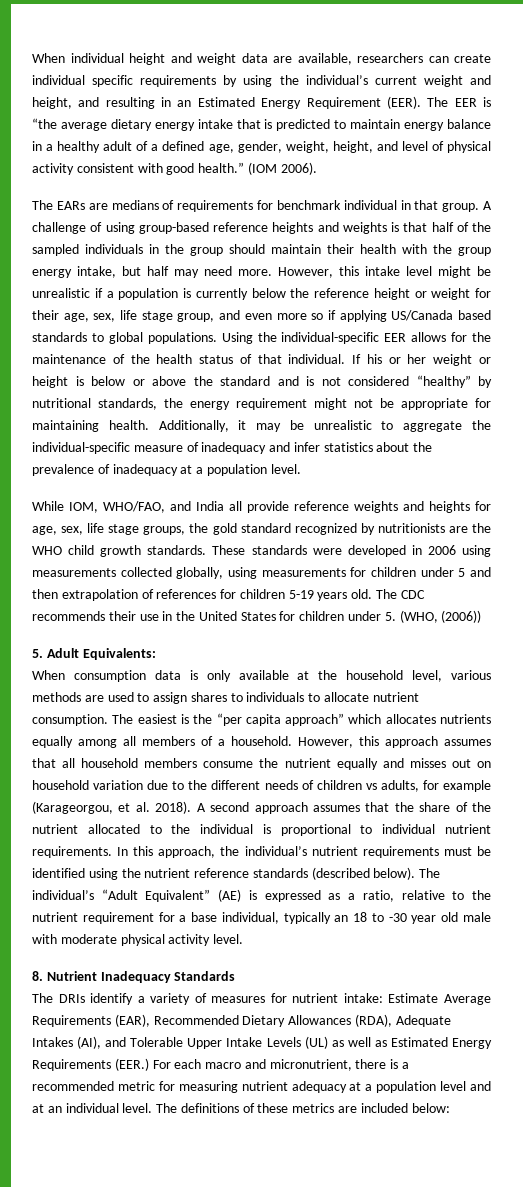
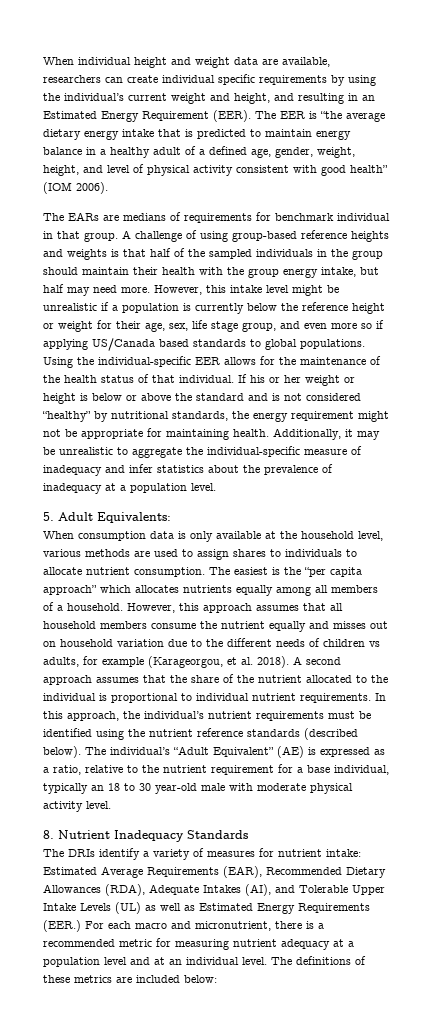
- The EER is “the average dietary energy intake that is predicted to maintain energy balance in a healthy adult of a defined age, gender, weight, height, and level of physical activity consistent with good health.” (IOM 2006).
+ The EER is “the average dietary energy intake that is predicted to maintain energy balance in a healthy adult of a defined age, gender, weight, height, and level of physical activity consistent with good health” (IOM 2006).
- While IOM, WHO/FAO, and India all provide reference weights and heights for age, sex, life stage groups, the gold standard recognized by nutritionists are the WHO child growth standards. These standards were developed in 2006 using measurements collected globally, using measurements for children under 5 and then extrapolation of references for children 5-19 years old. The CDC recommends their use in the United States for children under 5. (WHO, (2006))
- The individual’s “Adult Equivalent” (AE) is expressed as a ratio, relative to the nutrient requirement for a base individual, typically an 18 to -30 year old male with moderate physical activity level.
+ The individual’s “Adult Equivalent” (AE) is expressed as a ratio, relative to the nutrient requirement for a base individual, typically an 18 to 30 year-old male with moderate physical activity level.
- The DRIs identify a variety of measures for nutrient intake: Estimate Average Requirements (EAR), Recommended Dietary Allowances (RDA), Adequate Intakes (AI), and Tolerable Upper Intake Levels (UL) as well as Estimated Energy Requirements (EER.) For each macro and micronutrient, there is a recommended metric for measuring nutrient adequacy at a population level and at an individual level.
+ The DRIs identify a variety of measures for nutrient intake: Estimated Average Requirements (EAR), Recommended Dietary Allowances (RDA), Adequate Intakes (AI), and Tolerable Upper Intake Levels (UL) as well as Estimated Energy Requirements (EER.) For each macro and micronutrient, there is a recommended metric for measuring nutrient adequacy at a population level and at an individual level.

